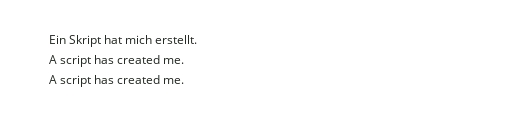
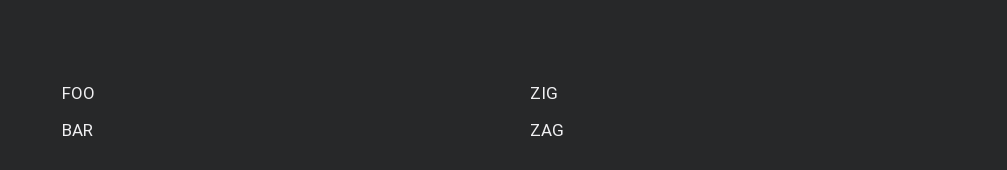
- Ein Skript hat mich erstellt.
- A script has created me.
- A script has created me.
+ FOO
+ BAR
+ ZIG
+ ZAG

